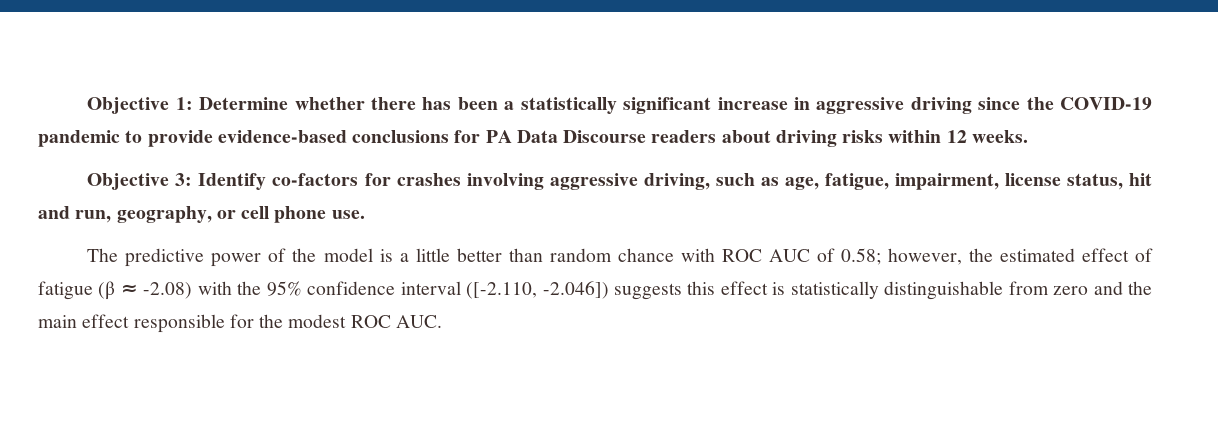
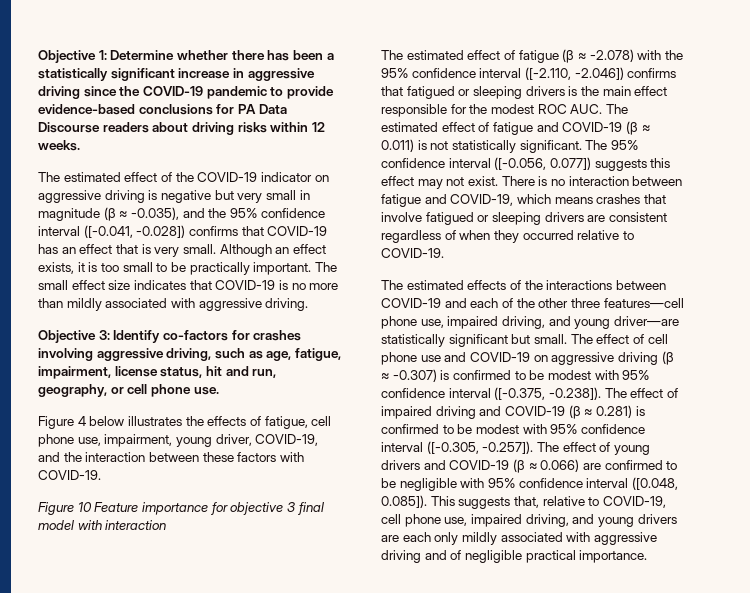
+ The estimated effect of the COVID-19 indicator on aggressive driving is negative but very small in magnitude (β ≈ -0.035), and the 95% confidence interval ([-0.041, -0.028]) confirms that COVID-19 has an effect that is very small. Although an effect exists, it is too small to be practically important. The small effect size indicates that COVID-19 is no more than mildly associated with aggressive driving.
- The predictive power of the model is a little better than random chance with ROC AUC of 0.58; however, the estimated effect of fatigue (β ≈ -2.08) with the 95% confidence interval ([-2.110, -2.046]) suggests this effect is statistically distinguishable from zero and the main effect responsible for the modest ROC AUC.
+ Figure 4 below illustrates the effects of fatigue, cell phone use, impairment, young driver, COVID-19, and the interaction between these factors with COVID-19.
+ Figure 10 Feature importance for objective 3 final model with interaction
+ The estimated effect of fatigue (β ≈ -2.078) with the 95% confidence interval ([-2.110, -2.046]) confirms that fatigued or sleeping drivers is the main effect responsible for the modest ROC AUC. The estimated effect of fatigue and COVID-19 (β ≈ 0.011) is not statistically significant. The 95% confidence interval ([-0.056, 0.077]) suggests this effect may not exist. There is no interaction between fatigue and COVID-19, which means crashes that involve fatigued or sleeping drivers are consistent regardless of when they occurred relative to COVID-19.
+ The estimated effects of the interactions between COVID-19 and each of the other three features—cell phone use, impaired driving, and young driver—are statistically significant but small. The effect of cell phone use and COVID-19 on aggressive driving (β ≈ -0.307) is confirmed to be modest with 95% confidence interval ([-0.375, -0.238]). The effect of impaired driving and COVID-19 (β ≈ 0.281) is confirmed to be modest with 95% confidence interval ([-0.305, -0.257]). The effect of young drivers and COVID-19 (β ≈ 0.066) are confirmed to be negligible with 95% confidence interval ([0.048, 0.085]). This suggests that, relative to COVID-19, cell phone use, impaired driving, and young drivers are each only mildly associated with aggressive driving and of negligible practical importance.

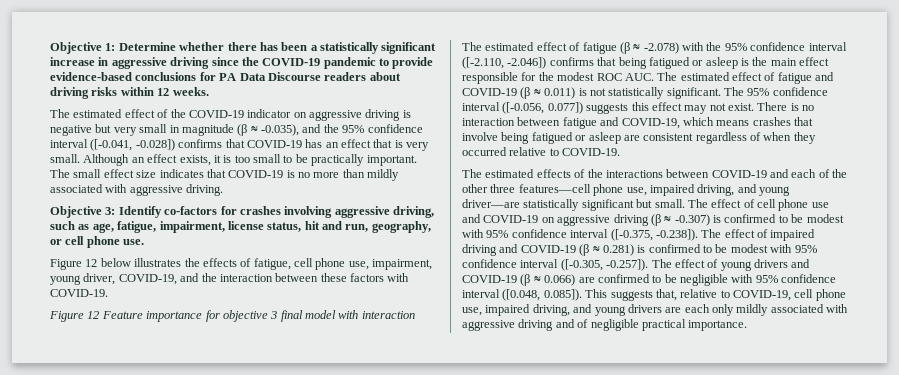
- Figure 4 below illustrates the effects of fatigue, cell phone use, impairment, young driver, COVID-19, and the interaction between these factors with COVID-19.
+ Figure 12 below illustrates the effects of fatigue, cell phone use, impairment, young driver, COVID-19, and the interaction between these factors with COVID-19.
- Figure 10 Feature importance for objective 3 final model with interaction
+ Figure 12 Feature importance for objective 3 final model with interaction
- The estimated effect of fatigue (β ≈ -2.078) with the 95% confidence interval ([-2.110, -2.046]) confirms that fatigued or sleeping drivers is the main effect responsible for the modest ROC AUC. The estimated effect of fatigue and COVID-19 (β ≈ 0.011) is not statistically significant.
+ The estimated effect of fatigue (β ≈ -2.078) with the 95% confidence interval ([-2.110, -2.046]) confirms that being fatigued or asleep is the main effect responsible for the modest ROC AUC. The estimated effect of fatigue and COVID-19 (β ≈ 0.011) is not statistically significant.
- There is no interaction between fatigue and COVID-19, which means crashes that involve fatigued or sleeping drivers are consistent regardless of when they occurred relative to COVID-19.
+ There is no interaction between fatigue and COVID-19, which means crashes that involve being fatigued or asleep are consistent regardless of when they occurred relative to COVID-19.

